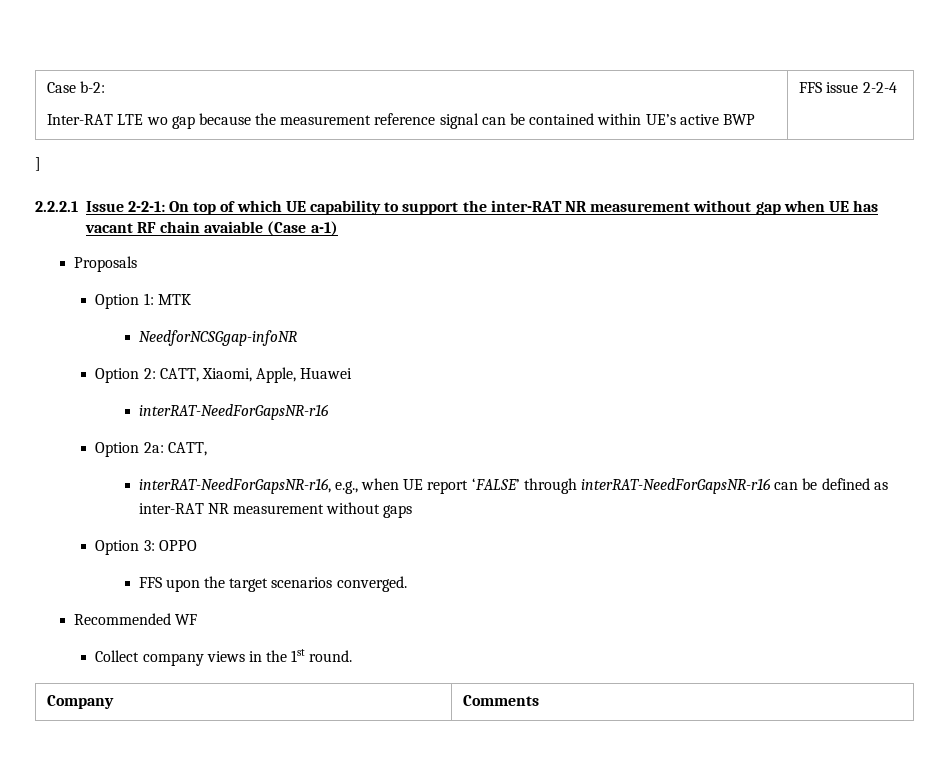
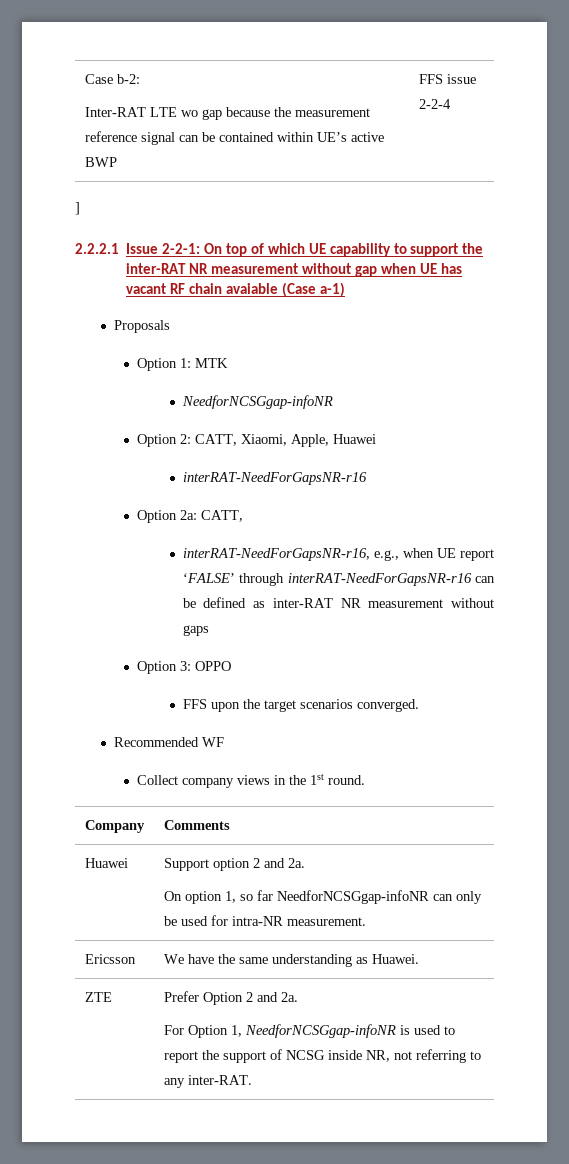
+ Huawei | Support option 2 and 2a.
+ On option 1, so far NeedforNCSGgap-infoNR can only be used for intra-NR measurement.
+ Ericsson | We have the same understanding as Huawei.
+ ZTE | Prefer Option 2 and 2a.
+ For Option 1, NeedforNCSGgap-infoNR is used to report the support of NCSG inside NR, not referring to any inter-RAT.

